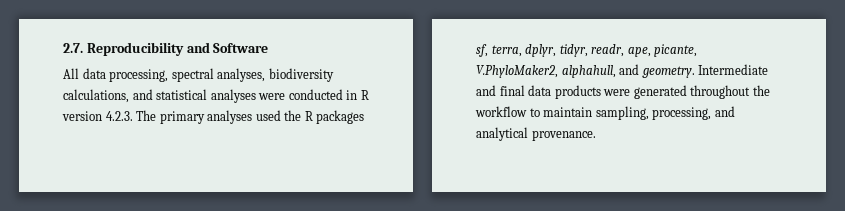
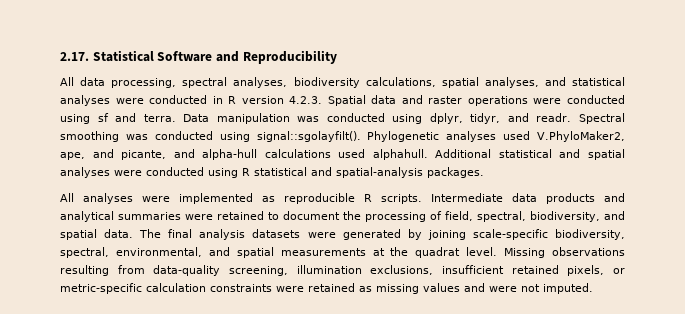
- 2.7. Reproducibility and Software
+ 2.17. Statistical Software and Reproducibility
- All data processing, spectral analyses, biodiversity calculations, and statistical analyses were conducted in R version 4.2.3. The primary analyses used the R packages sf, terra, dplyr, tidyr, readr, ape, picante, V.PhyloMaker2, alphahull, and geometry. Intermediate and final data products were generated throughout the workflow to maintain sampling, processing, and analytical provenance.
+ All data processing, spectral analyses, biodiversity calculations, spatial analyses, and statistical analyses were conducted in R version 4.2.3. Spatial data and raster operations were conducted using sf and terra. Data manipulation was conducted using dplyr, tidyr, and readr. Spectral smoothing was conducted using signal::sgolayfilt(). Phylogenetic analyses used V.PhyloMaker2, ape, and picante, and alpha-hull calculations used alphahull. Additional statistical and spatial analyses were conducted using R statistical and spatial-analysis packages.
+ All analyses were implemented as reproducible R scripts. Intermediate data products and analytical summaries were retained to document the processing of field, spectral, biodiversity, and spatial data. The final analysis datasets were generated by joining scale-specific biodiversity, spectral, environmental, and spatial measurements at the quadrat level. Missing observations resulting from data-quality screening, illumination exclusions, insufficient retained pixels, or metric-specific calculation constraints were retained as missing values and were not imputed.

